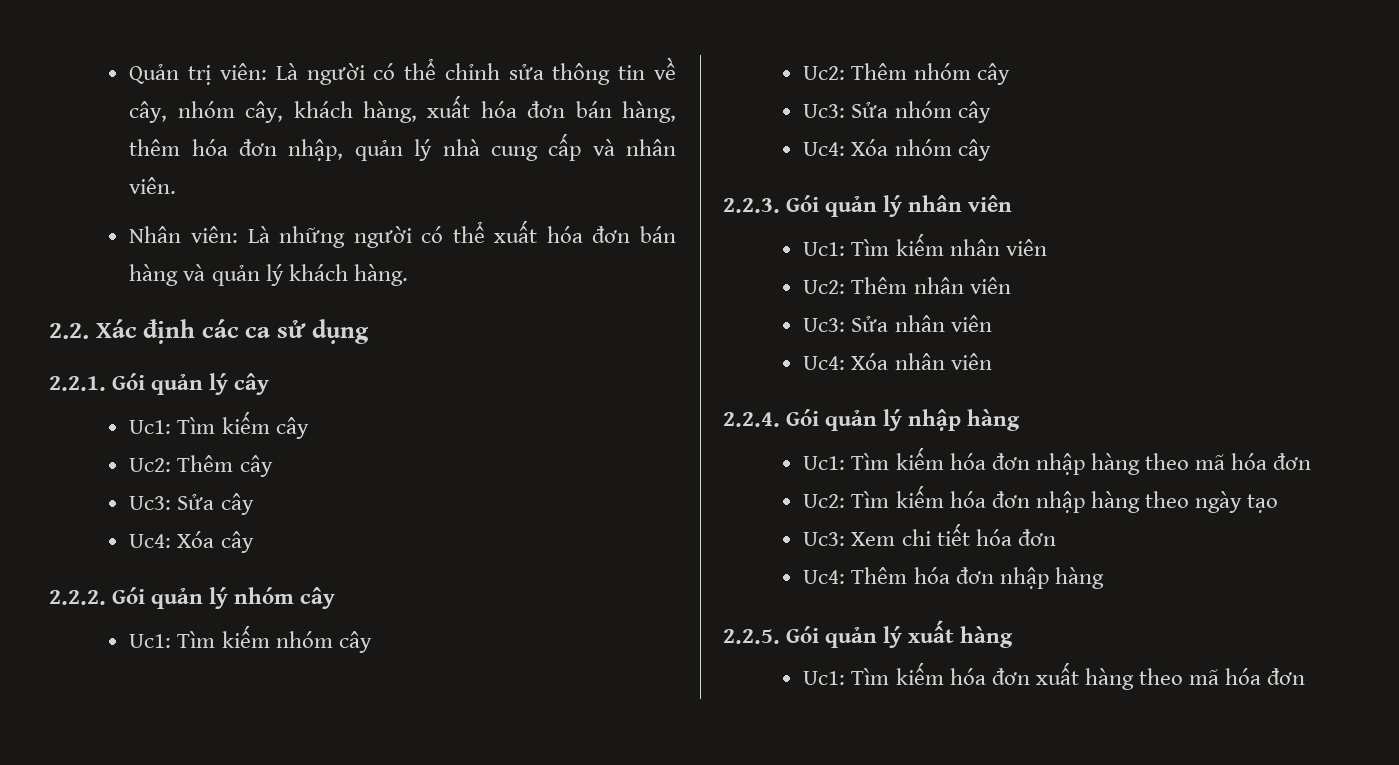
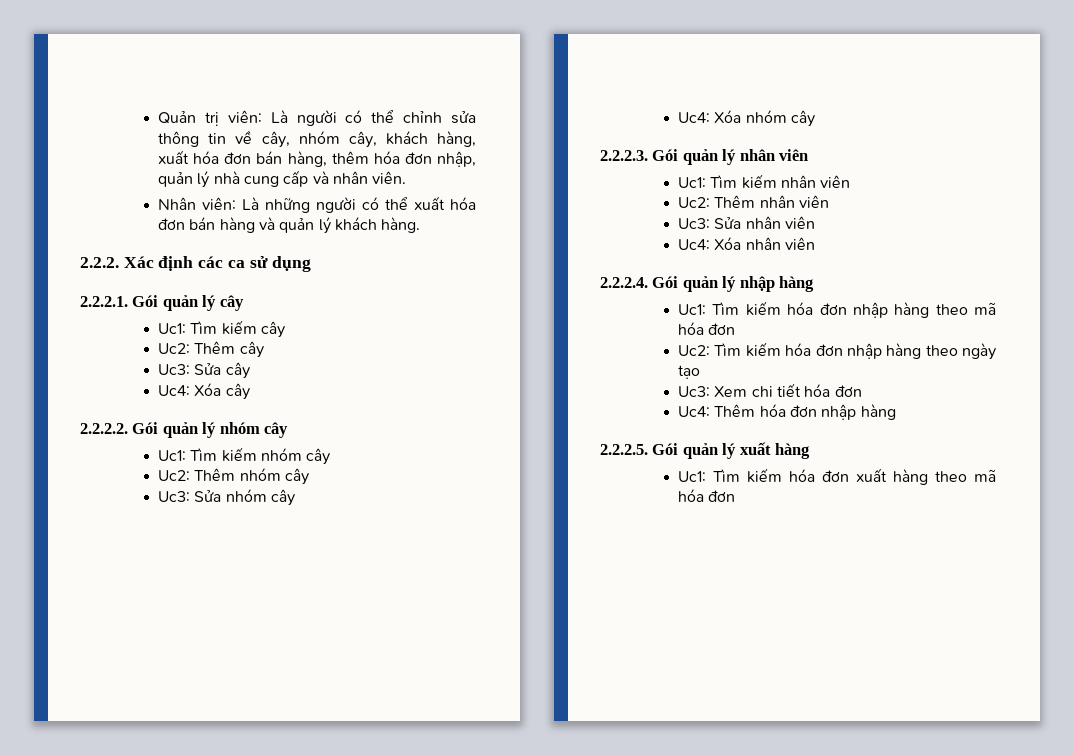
- 2.2. Xác định các ca sử dụng
+ 2.2.2. Xác định các ca sử dụng
- 2.2.1. Gói quản lý cây
+ 2.2.2.1. Gói quản lý cây
- 2.2.2. Gói quản lý nhóm cây
+ 2.2.2.2. Gói quản lý nhóm cây
- 2.2.3. Gói quản lý nhân viên
+ 2.2.2.3. Gói quản lý nhân viên
- 2.2.4. Gói quản lý nhập hàng
+ 2.2.2.4. Gói quản lý nhập hàng
- 2.2.5. Gói quản lý xuất hàng
+ 2.2.2.5. Gói quản lý xuất hàng

